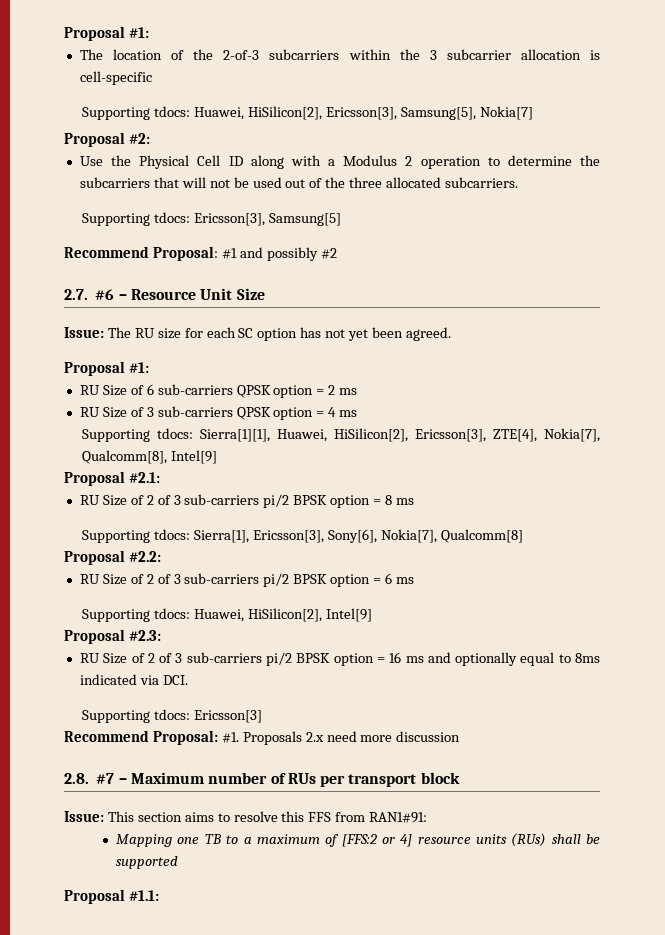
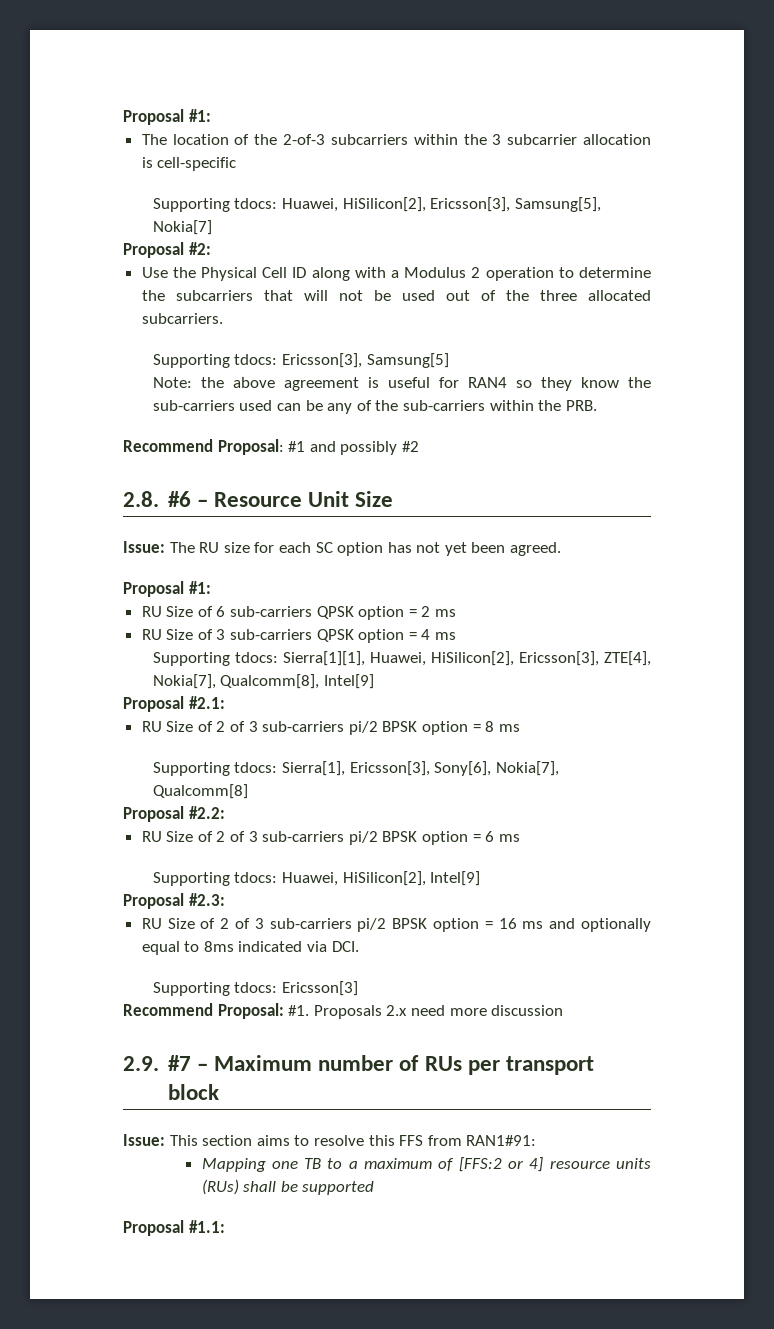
+ Note: the above agreement is useful for RAN4 so they know the sub-carriers used can be any of the sub-carriers within the PRB.
- 2.7. #6 – Resource Unit Size
+ 2.8. #6 – Resource Unit Size
- 2.8. #7 – Maximum number of RUs per transport block
+ 2.9. #7 – Maximum number of RUs per transport block

